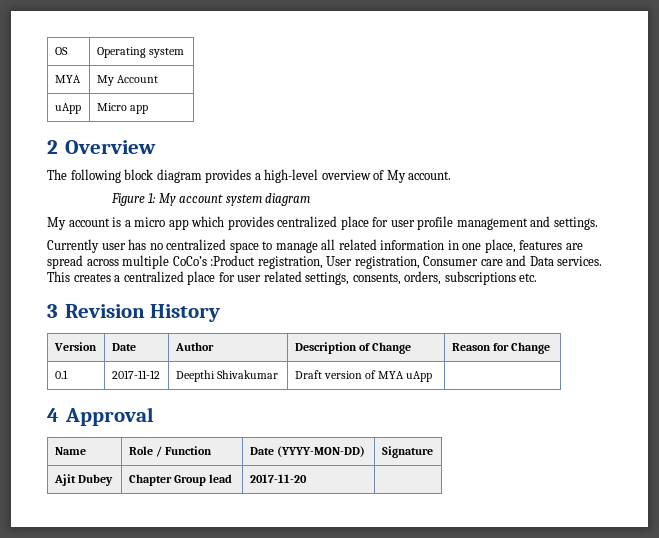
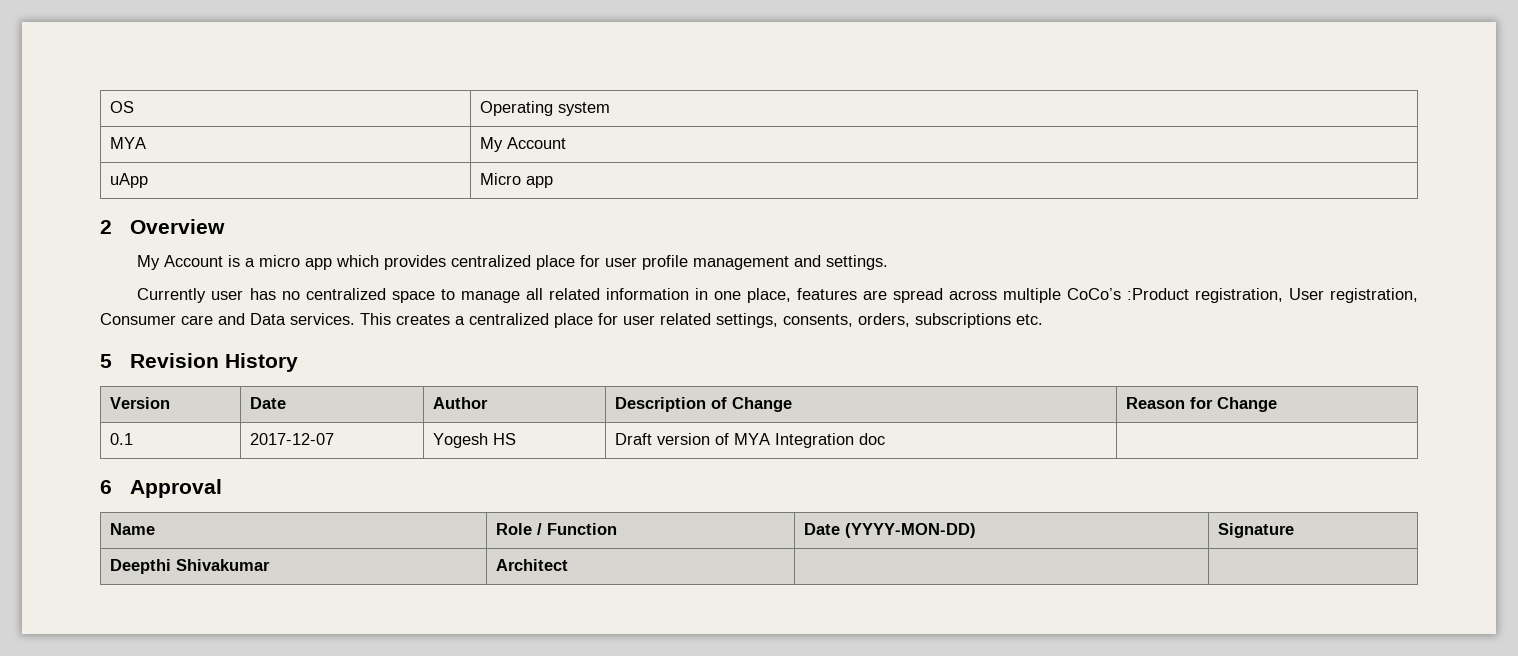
- The following block diagram provides a high-level overview of My account.
- Figure 1: My account system diagram
- My account is a micro app which provides centralized place for user profile management and settings.
+ My Account is a micro app which provides centralized place for user profile management and settings.
- 3 Revision History
+ 5 Revision History
- 0.1 | 2017-11-12 | Deepthi Shivakumar | Draft version of MYA uApp |
- 4 Approval
+ 0.1 | 2017-12-07 | Yogesh HS | Draft version of MYA Integration doc |
+ 6 Approval
- Ajit Dubey | Chapter Group lead | 2017-11-20 |
+ Deepthi Shivakumar | Architect | |

